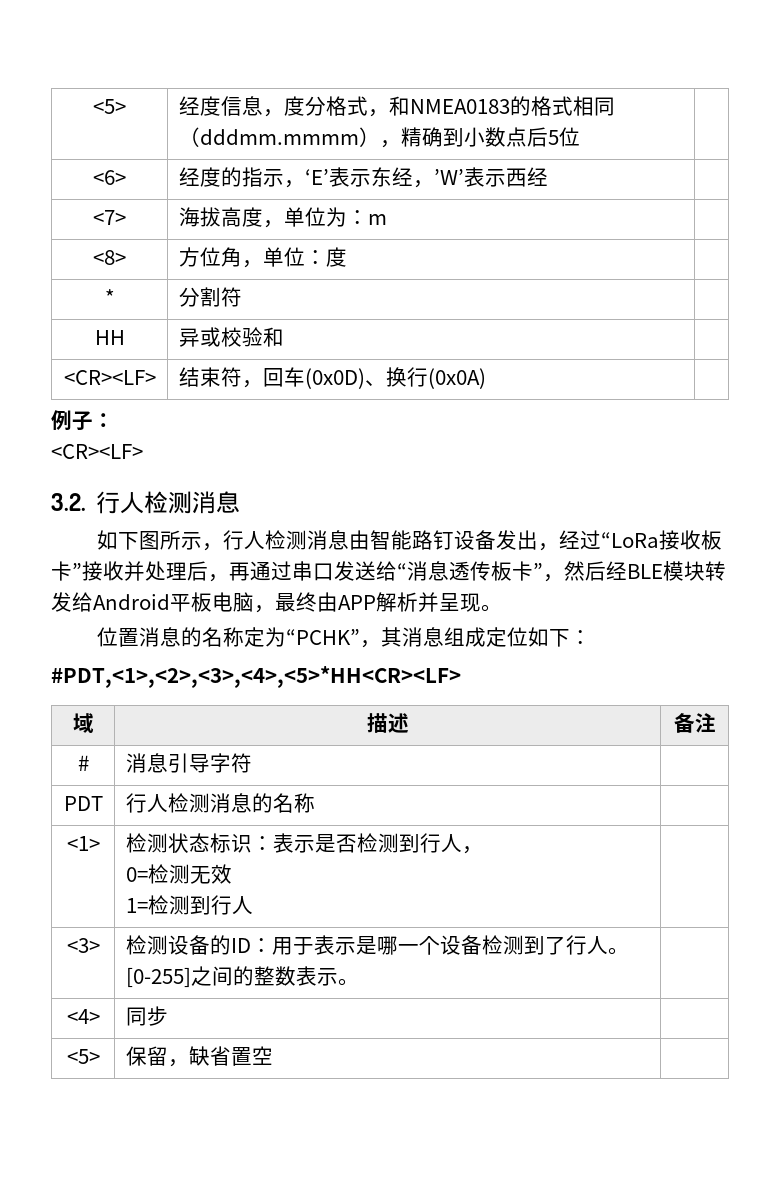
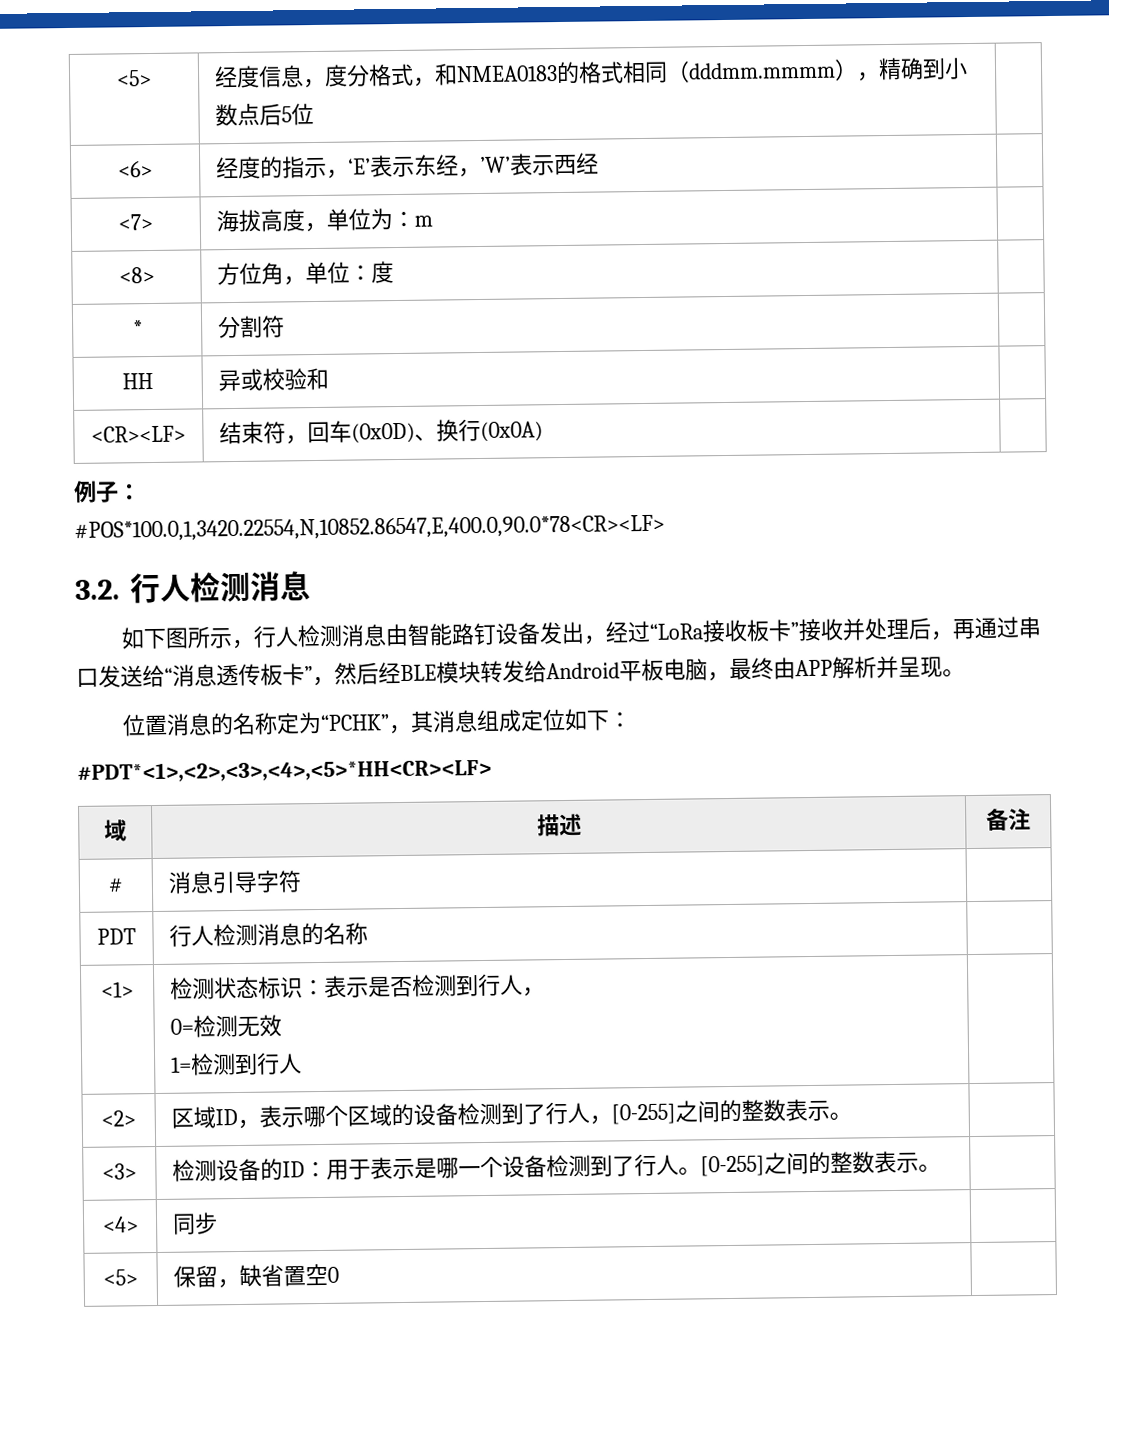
  例子：
- <CR><LF>
+ #POS*100.0,1,3420.22554,N,10852.86547,E,400.0,90.0*78<CR><LF>
- #PDT,<1>,<2>,<3>,<4>,<5>*HH<CR><LF>
+ #PDT*<1>,<2>,<3>,<4>,<5>*HH<CR><LF>
+ <2> | 区域ID，表示哪个区域的设备检测到了行人，[0-255]之间的整数表示。 |
- <5> | 保留，缺省置空 |
+ <5> | 保留，缺省置空0 |

